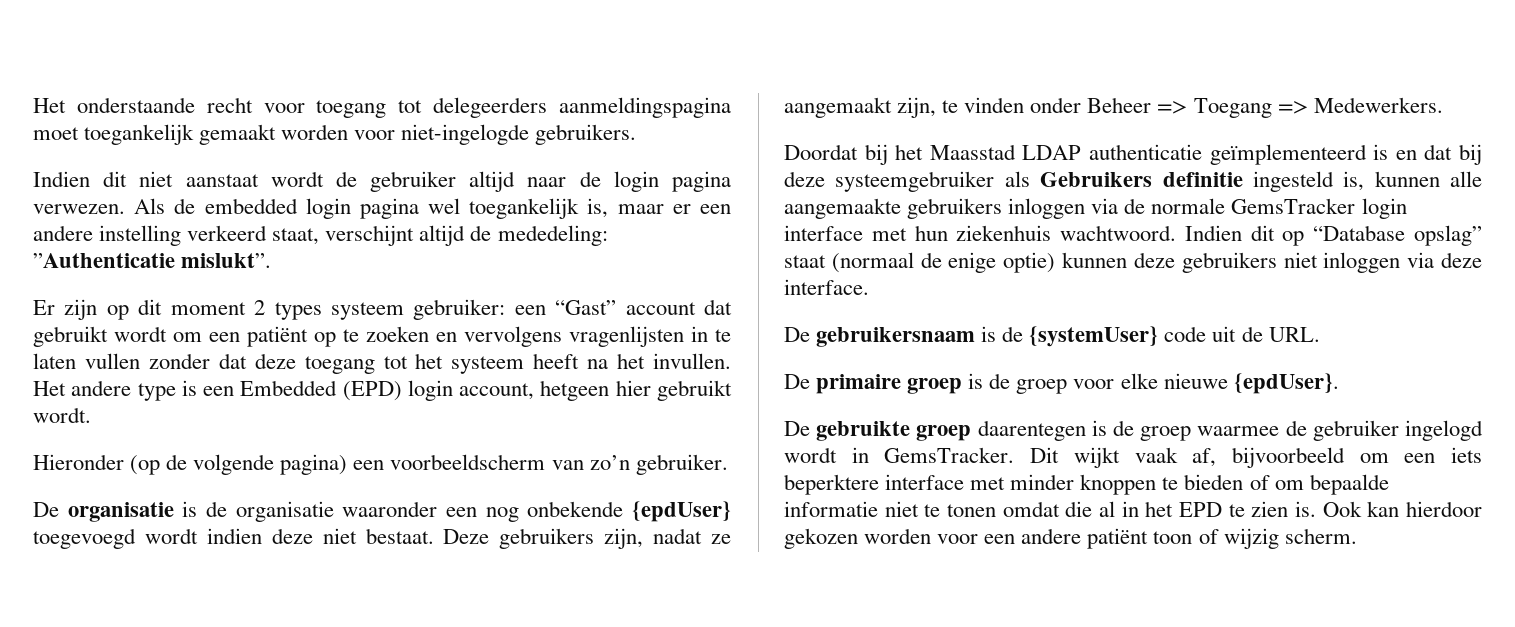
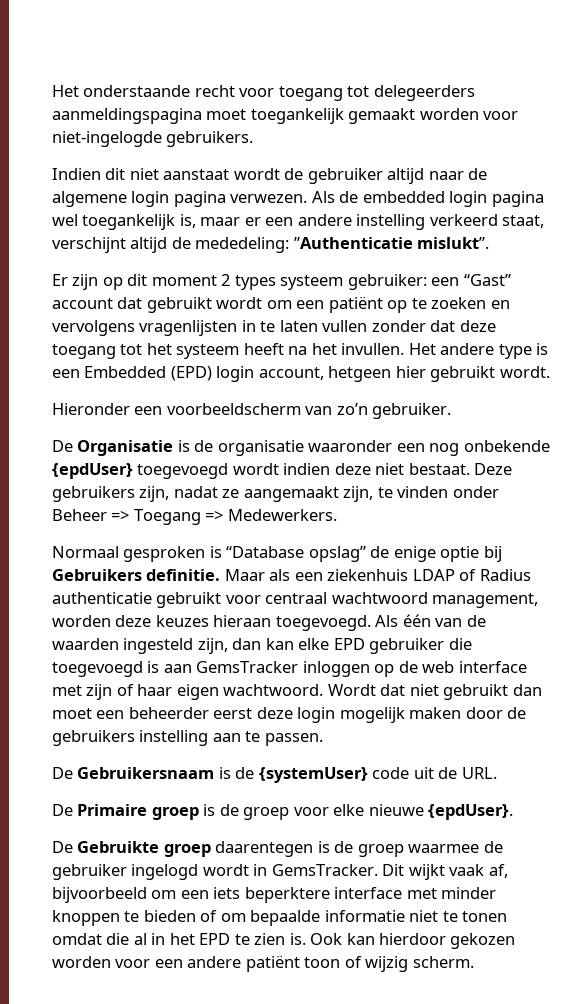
- Indien dit niet aanstaat wordt de gebruiker altijd naar de login pagina verwezen.
+ Indien dit niet aanstaat wordt de gebruiker altijd naar de algemene login pagina verwezen.
- Hieronder (op de volgende pagina) een voorbeeldscherm van zo’n gebruiker.
+ Hieronder een voorbeeldscherm van zo’n gebruiker.
- De organisatie is de organisatie waaronder een nog onbekende {epdUser} toegevoegd wordt indien deze niet bestaat.
+ De Organisatie is de organisatie waaronder een nog onbekende {epdUser} toegevoegd wordt indien deze niet bestaat.
- Doordat bij het Maasstad LDAP authenticatie geïmplementeerd is en dat bij deze systeemgebruiker als Gebruikers definitie ingesteld is, kunnen alle aangemaakte gebruikers inloggen via de normale GemsTracker login interface met hun ziekenhuis wachtwoord. Indien dit op “Database opslag” staat (normaal de enige optie) kunnen deze gebruikers niet inloggen via deze interface.
- De gebruikersnaam is de {systemUser} code uit de URL.
+ Normaal gesproken is “Database opslag” de enige optie bij Gebruikers definitie. Maar als een ziekenhuis LDAP of Radius authenticatie gebruikt voor centraal wachtwoord management, worden deze keuzes hieraan toegevoegd. Als één van de waarden ingesteld zijn, dan kan elke EPD gebruiker die toegevoegd is aan GemsTracker inloggen op de web interface met zijn of haar eigen wachtwoord. Wordt dat niet gebruikt dan moet een beheerder eerst deze login mogelijk maken door de gebruikers instelling aan te passen.
+ De Gebruikersnaam is de {systemUser} code uit de URL.
- De primaire groep is de groep voor elke nieuwe {epdUser}.
+ De Primaire groep is de groep voor elke nieuwe {epdUser}.
- De gebruikte groep daarentegen is de groep waarmee de gebruiker ingelogd wordt in GemsTracker.
+ De Gebruikte groep daarentegen is de groep waarmee de gebruiker ingelogd wordt in GemsTracker.

